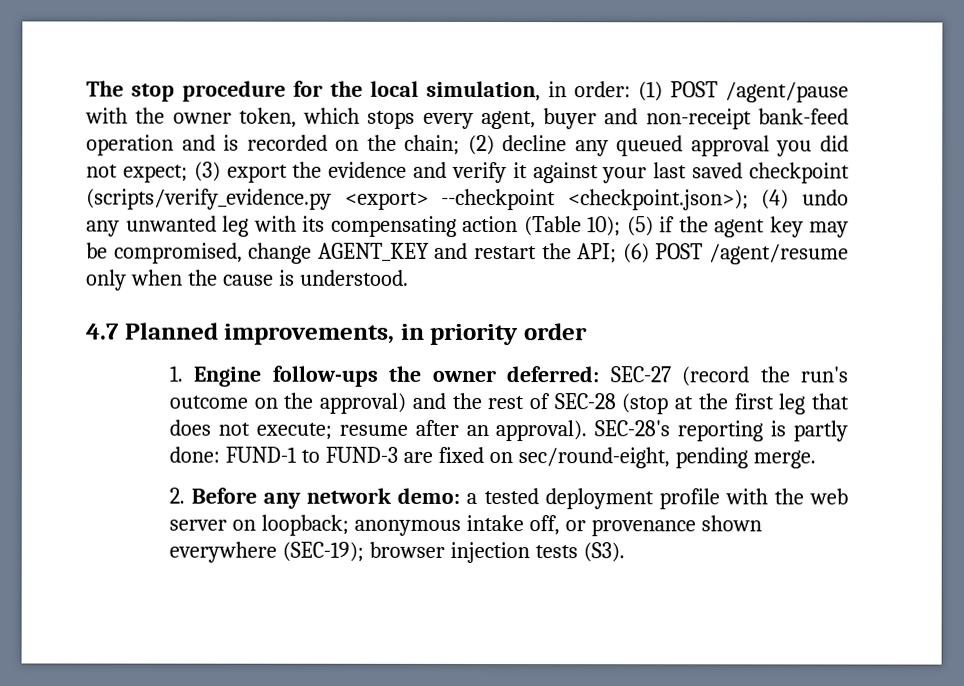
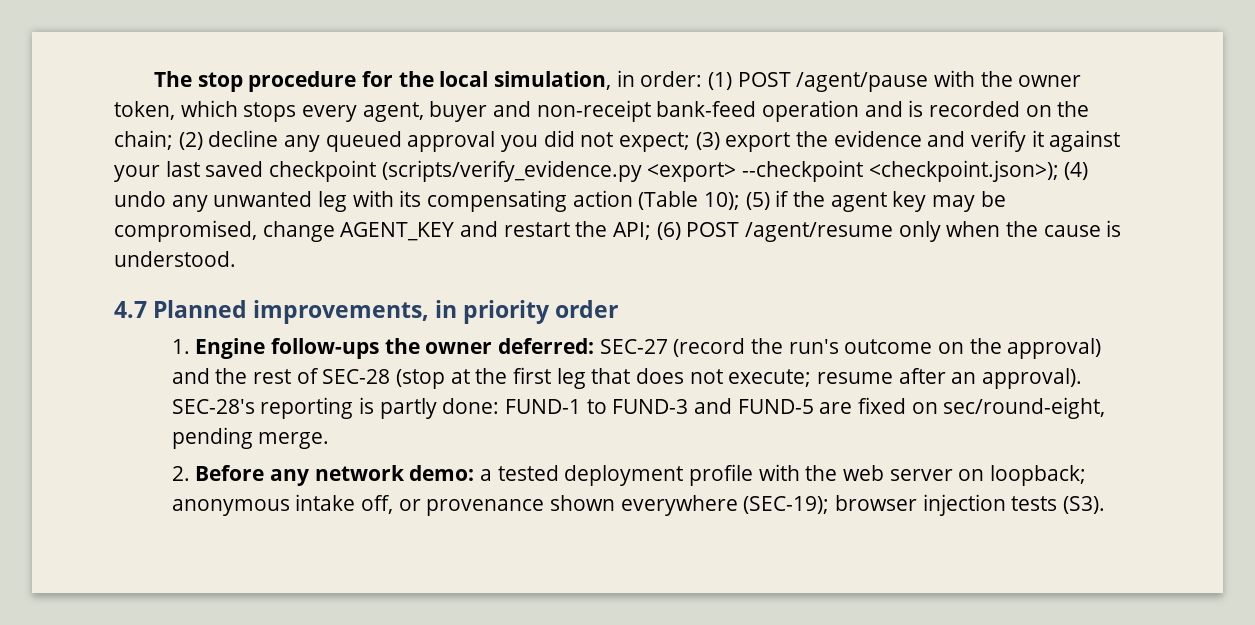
- SEC-28's reporting is partly done: FUND-1 to FUND-3 are fixed on sec/round-eight, pending merge.
+ SEC-28's reporting is partly done: FUND-1 to FUND-3 and FUND-5 are fixed on sec/round-eight, pending merge.

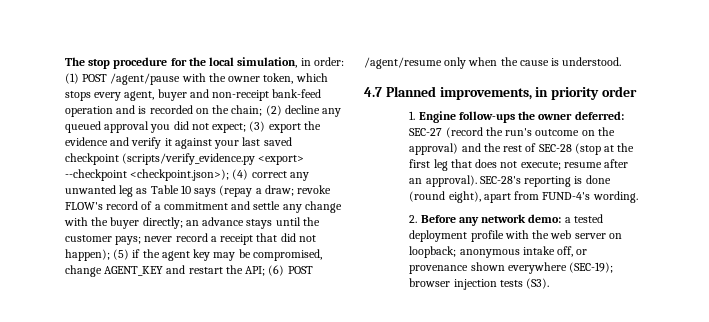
- (4) undo any unwanted leg with its compensating action (Table 10);
+ (4) correct any unwanted leg as Table 10 says (repay a draw; revoke FLOW's record of a commitment and settle any change with the buyer directly; an advance stays until the customer pays; never record a receipt that did not happen);
- SEC-28's reporting is partly done: FUND-1 to FUND-3 and FUND-5 are fixed on sec/round-eight, pending merge.
+ SEC-28's reporting is done (round eight), apart from FUND-4's wording.

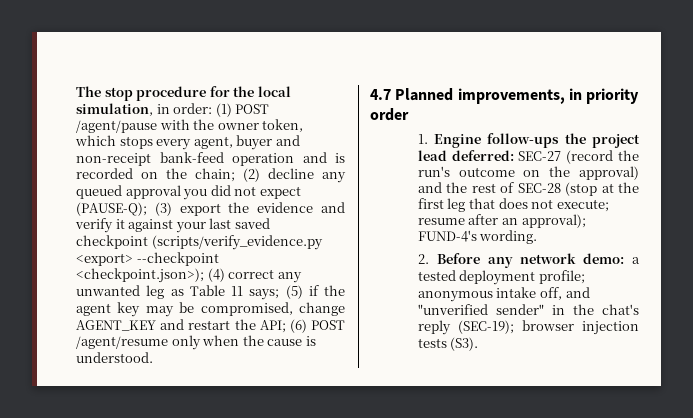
- (2) decline any queued approval you did not expect;
+ (2) decline any queued approval you did not expect (PAUSE-Q);
- (4) correct any unwanted leg as Table 10 says (repay a draw; revoke FLOW's record of a commitment and settle any change with the buyer directly; an advance stays until the customer pays; never record a receipt that did not happen);
+ (4) correct any unwanted leg as Table 11 says;
- 1. Engine follow-ups the owner deferred: SEC-27 (record the run's outcome on the approval) and the rest of SEC-28 (stop at the first leg that does not execute; resume after an approval). SEC-28's reporting is done (round eight), apart from FUND-4's wording.
+ 1. Engine follow-ups the project lead deferred: SEC-27 (record the run's outcome on the approval) and the rest of SEC-28 (stop at the first leg that does not execute; resume after an approval); FUND-4's wording.
- 2. Before any network demo: a tested deployment profile with the web server on loopback; anonymous intake off, or provenance shown everywhere (SEC-19); browser injection tests (S3).
+ 2. Before any network demo: a tested deployment profile; anonymous intake off, and "unverified sender" in the chat's reply (SEC-19); browser injection tests (S3).

